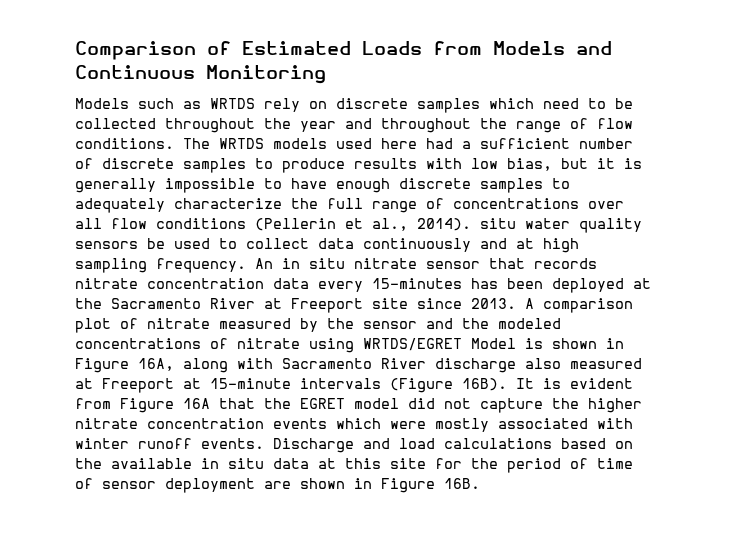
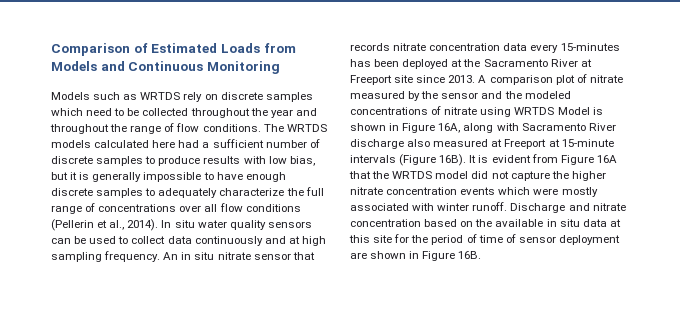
- The WRTDS models used here had a sufficient number of discrete samples to produce results with low bias, but it is generally impossible to have enough discrete samples to adequately characterize the full range of concentrations over all flow conditions (Pellerin et al., 2014). situ water quality sensors be used to collect data continuously and at high sampling frequency.
+ The WRTDS models calculated here had a sufficient number of discrete samples to produce results with low bias, but it is generally impossible to have enough discrete samples to adequately characterize the full range of concentrations over all flow conditions (Pellerin et al., 2014). In situ water quality sensors can be used to collect data continuously and at high sampling frequency.
- A comparison plot of nitrate measured by the sensor and the modeled concentrations of nitrate using WRTDS/EGRET Model is shown in Figure 16A, along with Sacramento River discharge also measured at Freeport at 15-minute intervals (Figure 16B).
+ A comparison plot of nitrate measured by the sensor and the modeled concentrations of nitrate using WRTDS Model is shown in Figure 16A, along with Sacramento River discharge also measured at Freeport at 15-minute intervals (Figure 16B).
- It is evident from Figure 16A that the EGRET model did not capture the higher nitrate concentration events which were mostly associated with winter runoff events. Discharge and load calculations based on the available in situ data at this site for the period of time of sensor deployment are shown in Figure 16B.
+ It is evident from Figure 16A that the WRTDS model did not capture the higher nitrate concentration events which were mostly associated with winter runoff. Discharge and nitrate concentration based on the available in situ data at this site for the period of time of sensor deployment are shown in Figure 16B.

